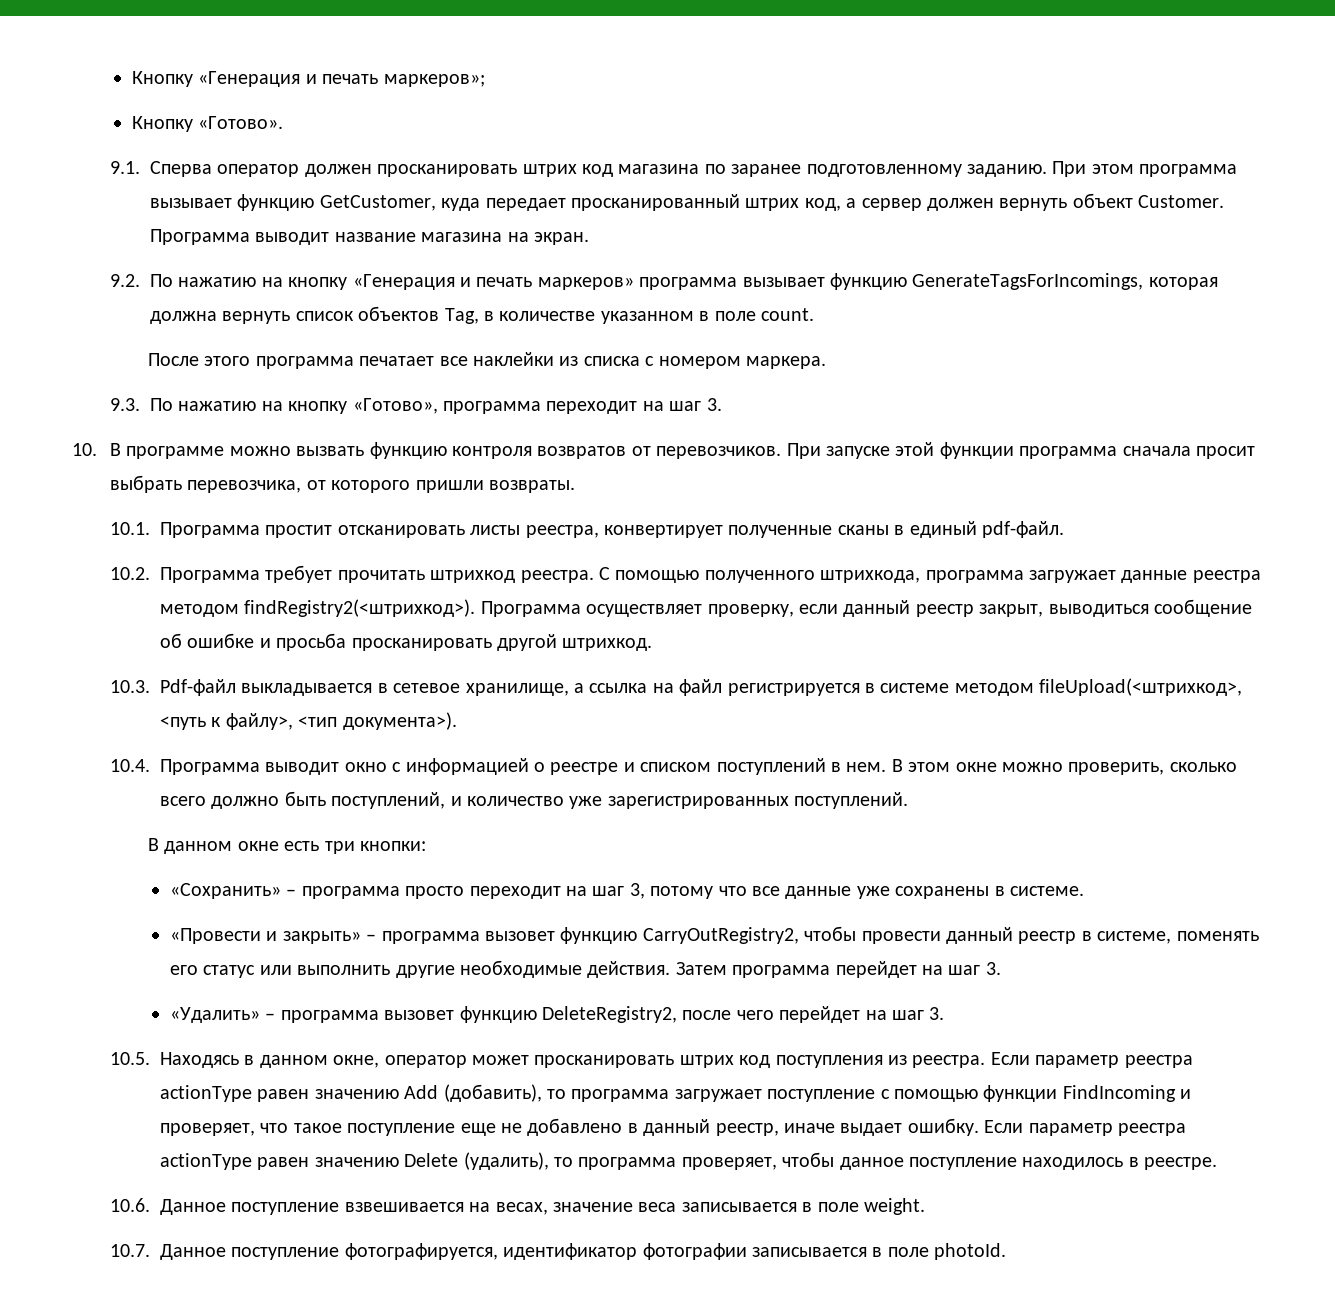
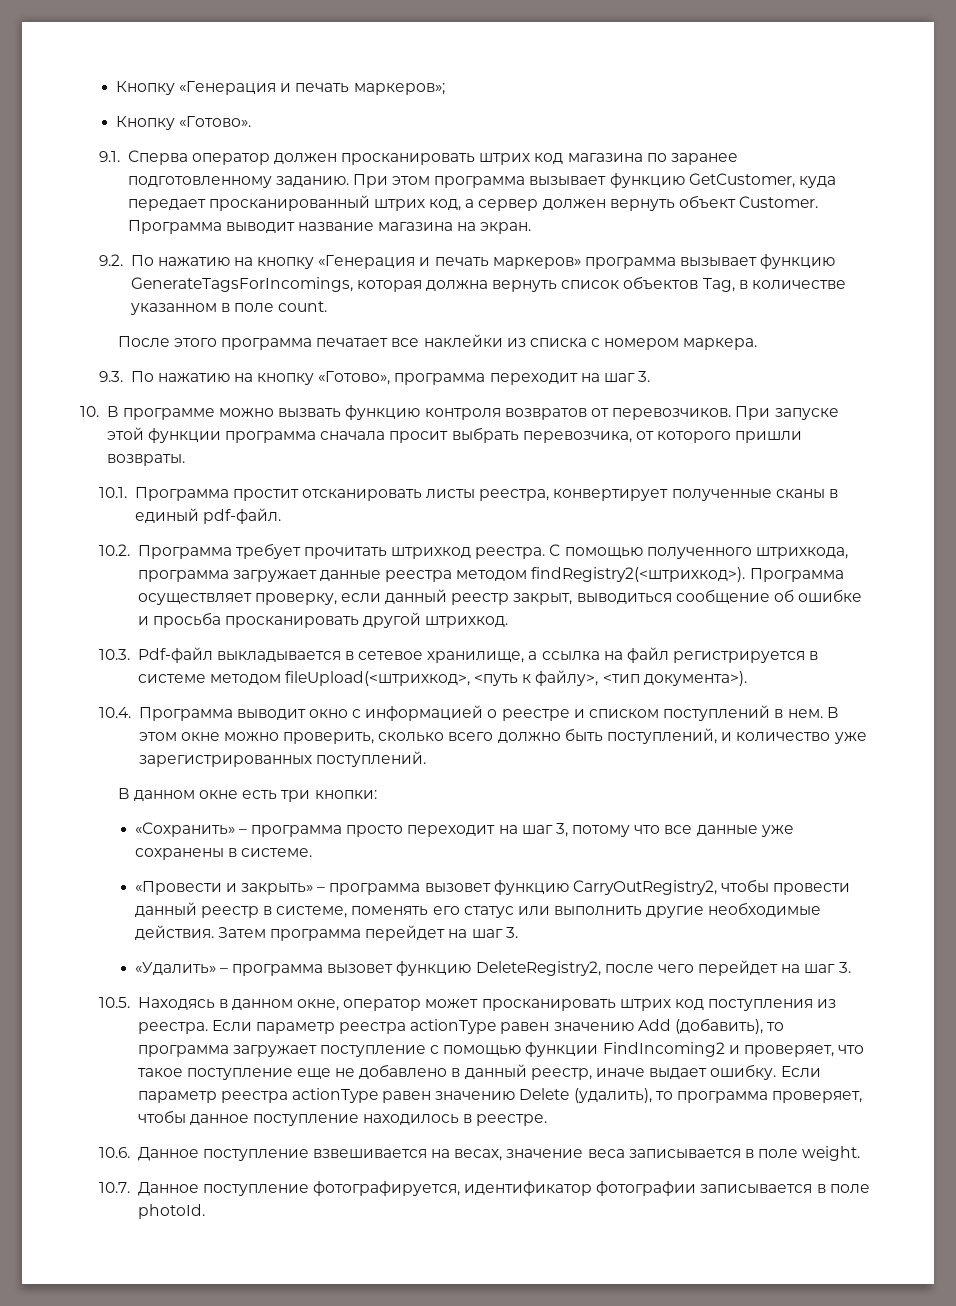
- Если параметр реестра actionType равен значению Add (добавить), то программа загружает поступление с помощью функции FindIncoming и проверяет, что такое поступление еще не добавлено в данный реестр, иначе выдает ошибку.
+ Если параметр реестра actionType равен значению Add (добавить), то программа загружает поступление с помощью функции FindIncoming2 и проверяет, что такое поступление еще не добавлено в данный реестр, иначе выдает ошибку.

